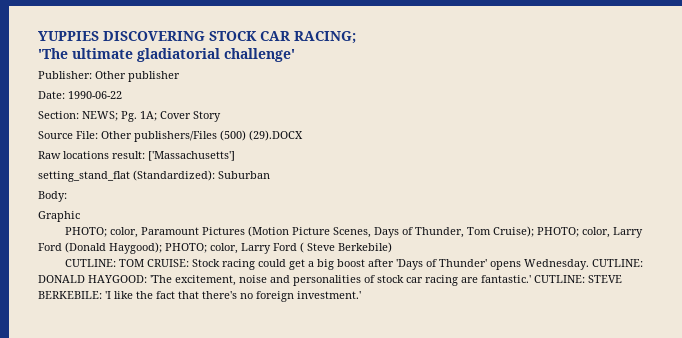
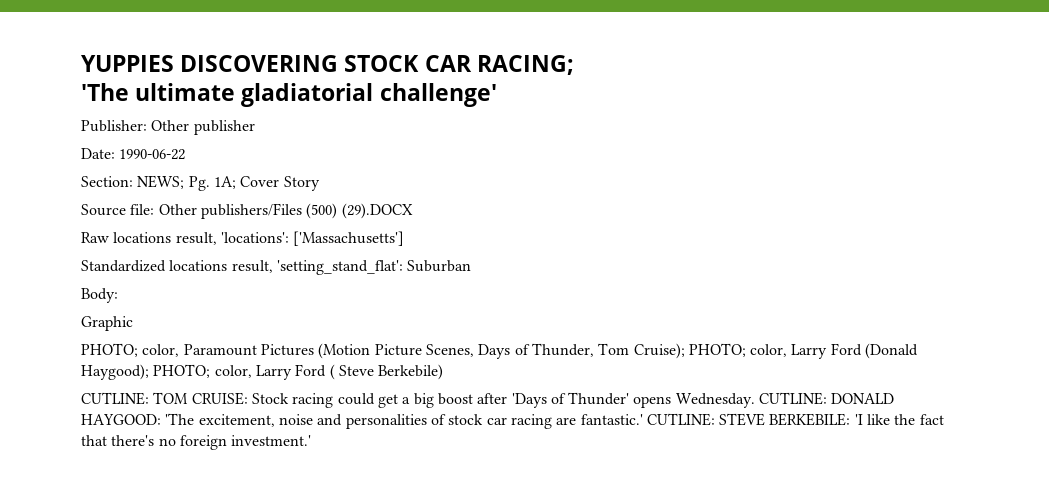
- Source File: Other publishers/Files (500) (29).DOCX
+ Source file: Other publishers/Files (500) (29).DOCX
- Raw locations result: ['Massachusetts']
+ Raw locations result, 'locations': ['Massachusetts']
- setting_stand_flat (Standardized): Suburban
+ Standardized locations result, 'setting_stand_flat': Suburban

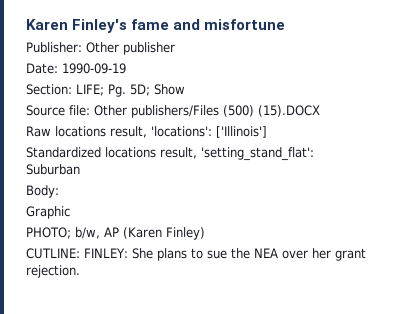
- YUPPIES DISCOVERING STOCK CAR RACING;
- 'The ultimate gladiatorial challenge'
+ Karen Finley's fame and misfortune
- Date: 1990-06-22
+ Date: 1990-09-19
- Section: NEWS; Pg. 1A; Cover Story
+ Section: LIFE; Pg. 5D; Show
- Source file: Other publishers/Files (500) (29).DOCX
+ Source file: Other publishers/Files (500) (15).DOCX
- Raw locations result, 'locations': ['Massachusetts']
+ Raw locations result, 'locations': ['Illinois']
- PHOTO; color, Paramount Pictures (Motion Picture Scenes, Days of Thunder, Tom Cruise); PHOTO; color, Larry Ford (Donald Haygood); PHOTO; color, Larry Ford ( Steve Berkebile)
- CUTLINE: TOM CRUISE: Stock racing could get a big boost after 'Days of Thunder' opens Wednesday. CUTLINE: DONALD HAYGOOD: 'The excitement, noise and personalities of stock car racing are fantastic.' CUTLINE: STEVE BERKEBILE: 'I like the fact that there's no foreign investment.'
+ PHOTO; b/w, AP (Karen Finley)
+ CUTLINE: FINLEY: She plans to sue the NEA over her grant rejection.

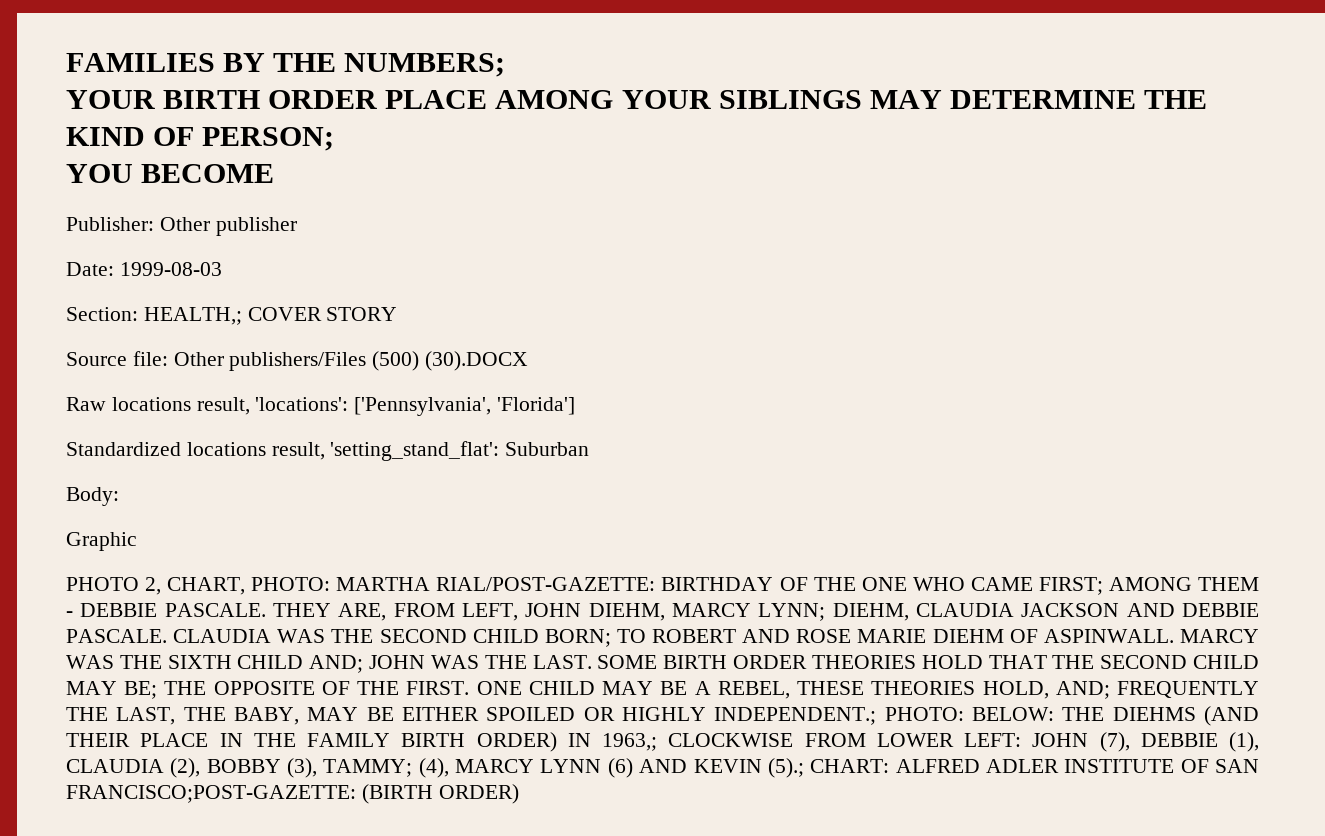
- Karen Finley's fame and misfortune
+ FAMILIES BY THE NUMBERS;
+ YOUR BIRTH ORDER PLACE AMONG YOUR SIBLINGS MAY DETERMINE THE KIND OF PERSON;
+ YOU BECOME
- Date: 1990-09-19
+ Date: 1999-08-03
- Section: LIFE; Pg. 5D; Show
+ Section: HEALTH,; COVER STORY
- Source file: Other publishers/Files (500) (15).DOCX
+ Source file: Other publishers/Files (500) (30).DOCX
- Raw locations result, 'locations': ['Illinois']
+ Raw locations result, 'locations': ['Pennsylvania', 'Florida']
- PHOTO; b/w, AP (Karen Finley)
- CUTLINE: FINLEY: She plans to sue the NEA over her grant rejection.
+ PHOTO 2, CHART, PHOTO: MARTHA RIAL/POST-GAZETTE: BIRTHDAY OF THE ONE WHO CAME FIRST; AMONG THEM - DEBBIE PASCALE. THEY ARE, FROM LEFT, JOHN DIEHM, MARCY LYNN; DIEHM, CLAUDIA JACKSON AND DEBBIE PASCALE. CLAUDIA WAS THE SECOND CHILD BORN; TO ROBERT AND ROSE MARIE DIEHM OF ASPINWALL. MARCY WAS THE SIXTH CHILD AND; JOHN WAS THE LAST. SOME BIRTH ORDER THEORIES HOLD THAT THE SECOND CHILD MAY BE; THE OPPOSITE OF THE FIRST. ONE CHILD MAY BE A REBEL, THESE THEORIES HOLD, AND; FREQUENTLY THE LAST, THE BABY, MAY BE EITHER SPOILED OR HIGHLY INDEPENDENT.; PHOTO: BELOW: THE DIEHMS (AND THEIR PLACE IN THE FAMILY BIRTH ORDER) IN 1963,; CLOCKWISE FROM LOWER LEFT: JOHN (7), DEBBIE (1), CLAUDIA (2), BOBBY (3), TAMMY; (4), MARCY LYNN (6) AND KEVIN (5).; CHART: ALFRED ADLER INSTITUTE OF SAN FRANCISCO;POST-GAZETTE: (BIRTH ORDER)

